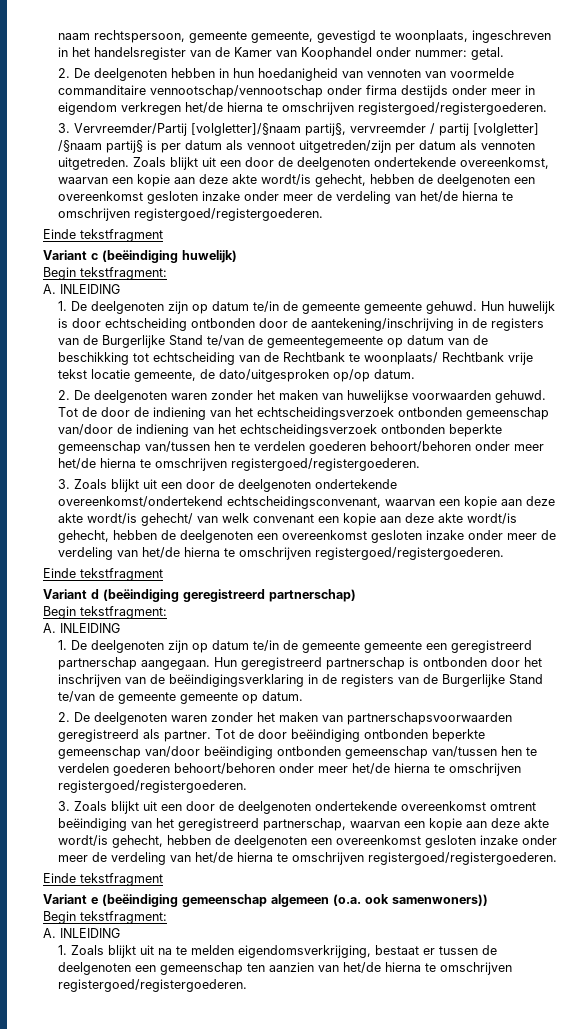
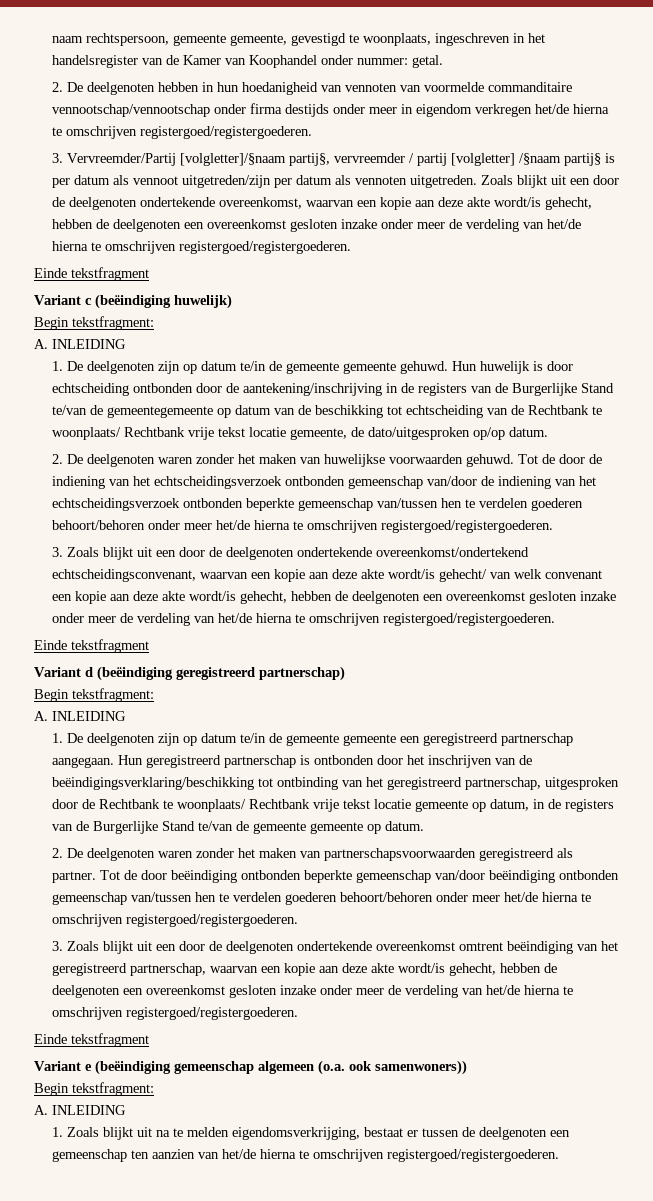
- Hun geregistreerd partnerschap is ontbonden door het inschrijven van de beëindigingsverklaring in de registers van de Burgerlijke Stand te/van de gemeente gemeente op datum.
+ Hun geregistreerd partnerschap is ontbonden door het inschrijven van de beëindigingsverklaring/beschikking tot ontbinding van het geregistreerd partnerschap, uitgesproken door de Rechtbank te woonplaats/ Rechtbank vrije tekst locatie gemeente op datum, in de registers van de Burgerlijke Stand te/van de gemeente gemeente op datum.

